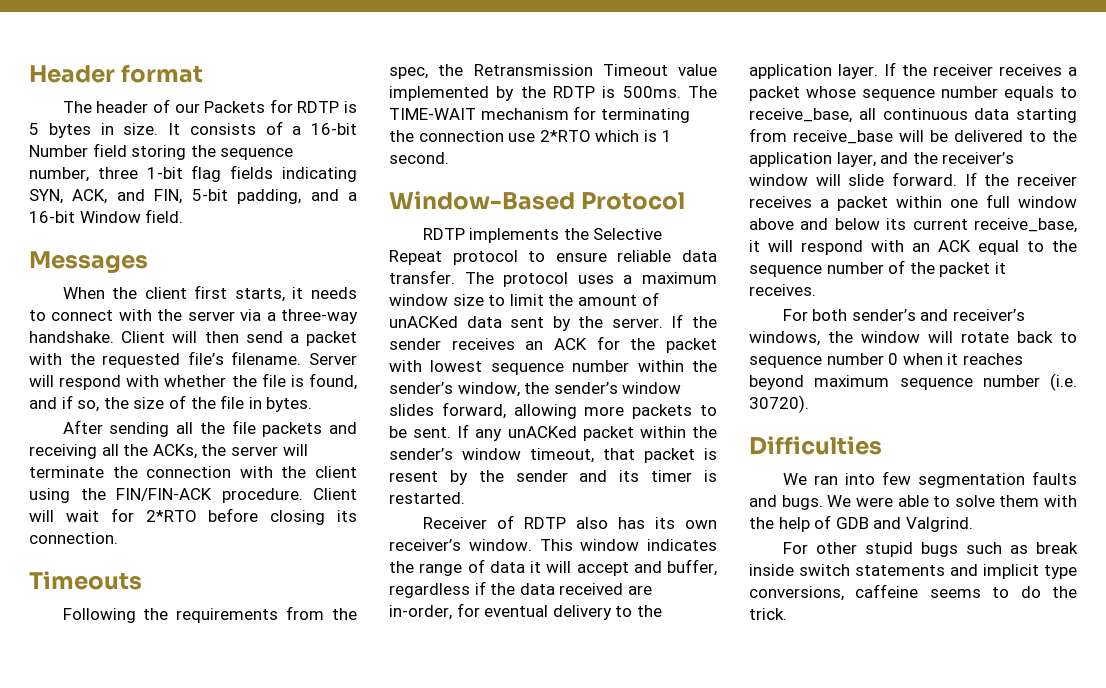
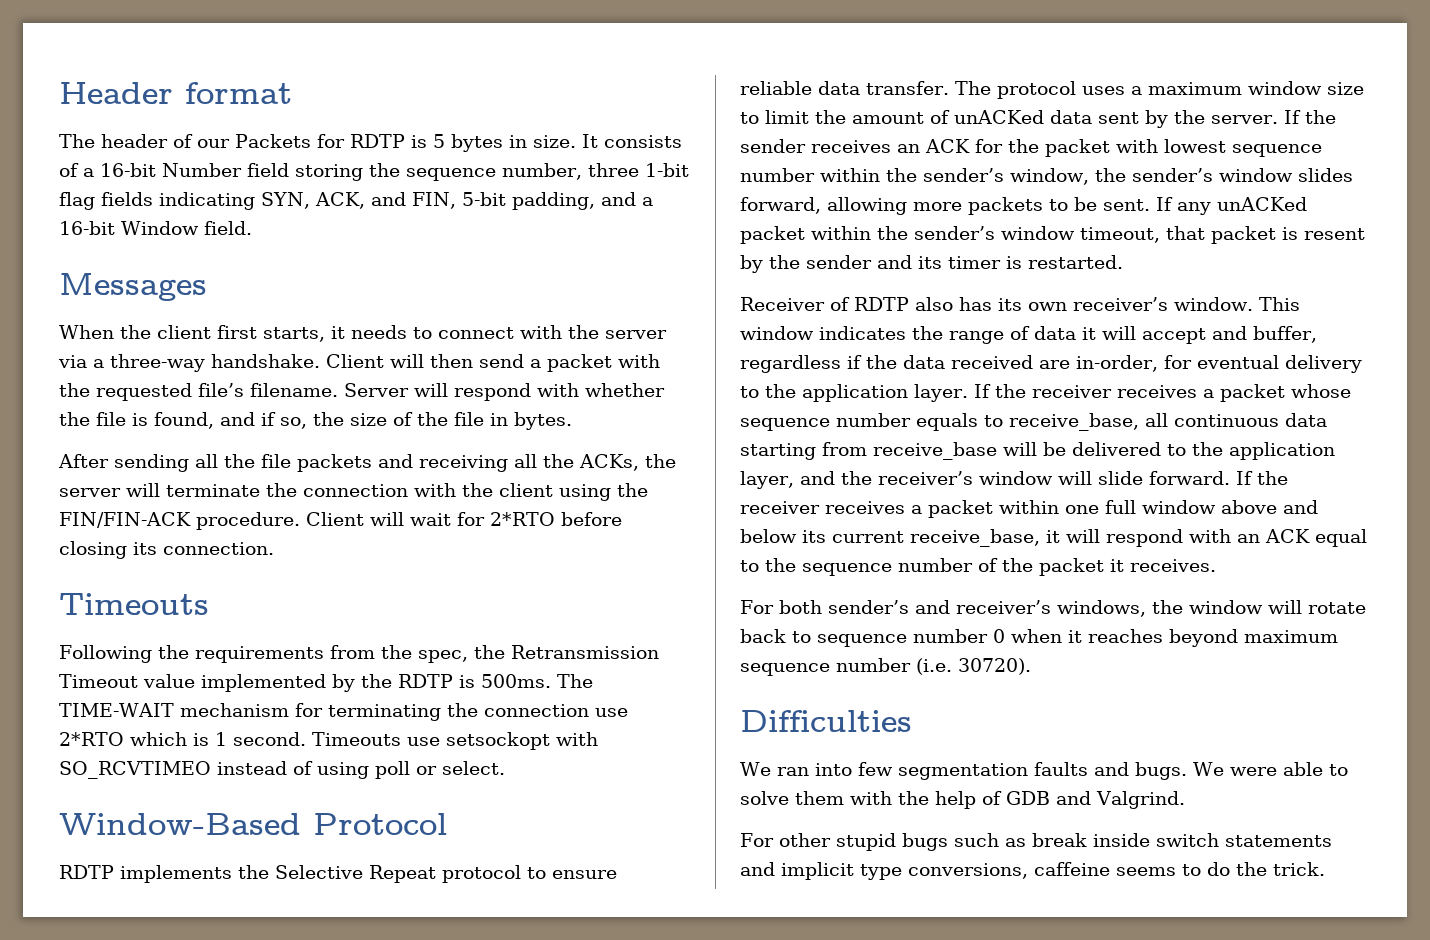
+ Timeouts use setsockopt with SO_RCVTIMEO instead of using poll or select.

